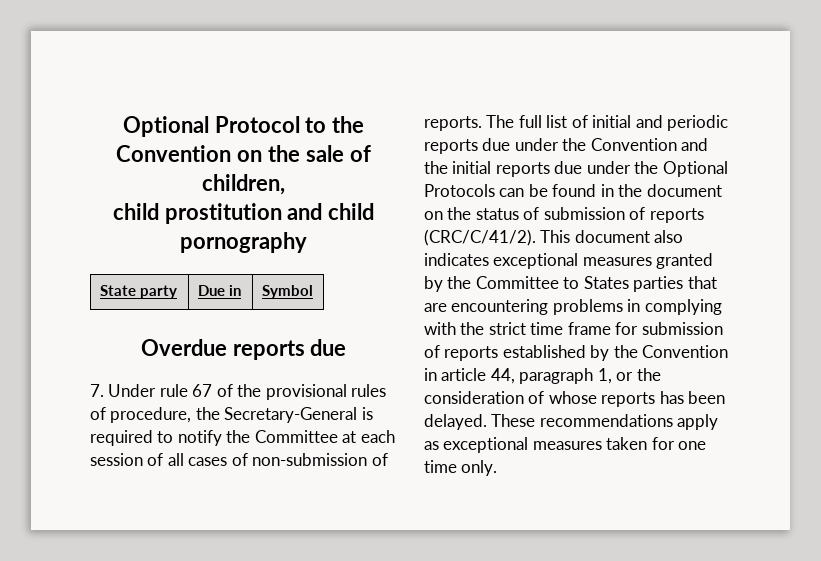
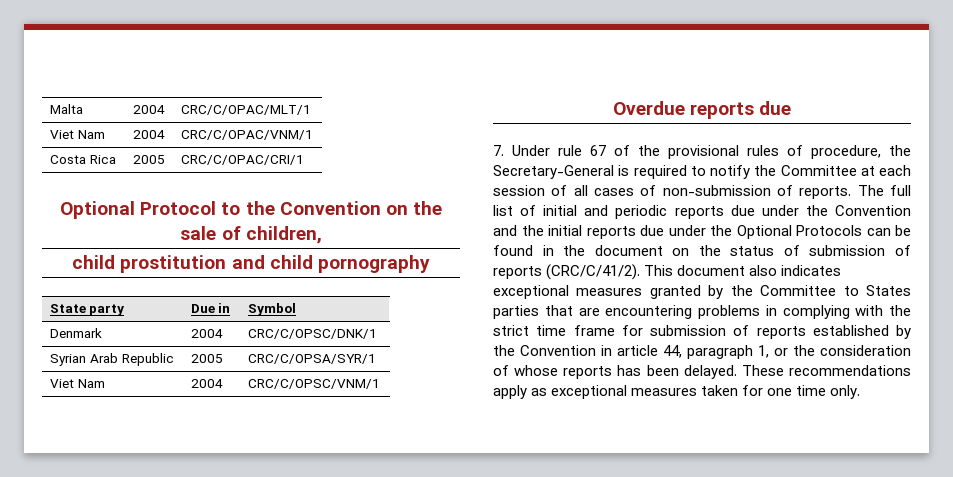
+ Malta | 2004 | CRC/C/OPAC/MLT/1
+ Viet Nam | 2004 | CRC/C/OPAC/VNM/1
+ Costa Rica | 2005 | CRC/C/OPAC/CRI/1
+ Denmark | 2004 | CRC/C/OPSC/DNK/1
+ Syrian Arab Republic | 2005 | CRC/C/OPSA/SYR/1
+ Viet Nam | 2004 | CRC/C/OPSC/VNM/1

